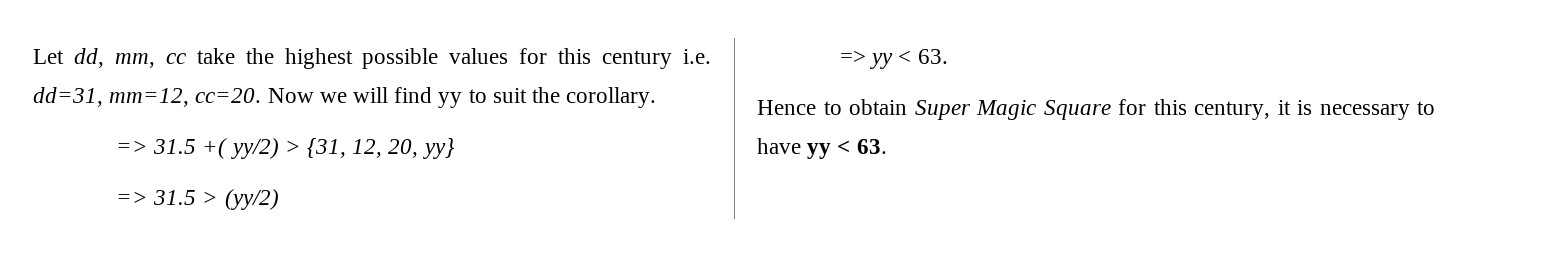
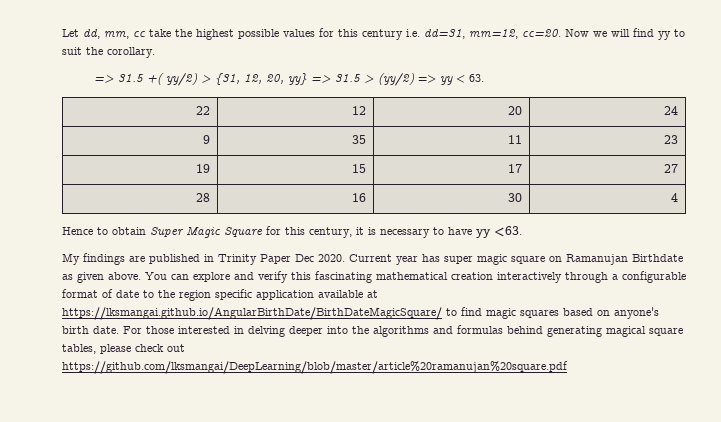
- => 31.5 +( yy/2) > {31, 12, 20, yy}
- => 31.5 > (yy/2)
- => yy < 63.
+ => 31.5 +( yy/2) > {31, 12, 20, yy} => 31.5 > (yy/2) => yy < 63.
+ 22 | 12 | 20 | 24
+ 9 | 35 | 11 | 23
+ 19 | 15 | 17 | 27
+ 28 | 16 | 30 | 4
- Hence to obtain Super Magic Square for this century, it is necessary to have yy < 63.
+ Hence to obtain Super Magic Square for this century, it is necessary to have yy <63.
+ My findings are published in Trinity Paper Dec 2020. Current year has super magic square on Ramanujan Birthdate as given above. You can explore and verify this fascinating mathematical creation interactively through a configurable format of date to the region specific application available at https://lksmangai.github.io/AngularBirthDate/BirthDateMagicSquare/ to find magic squares based on anyone's birth date. For those interested in delving deeper into the algorithms and formulas behind generating magical square tables, please check out https://github.com/lksmangai/DeepLearning/blob/master/article%20ramanujan%20square.pdf

